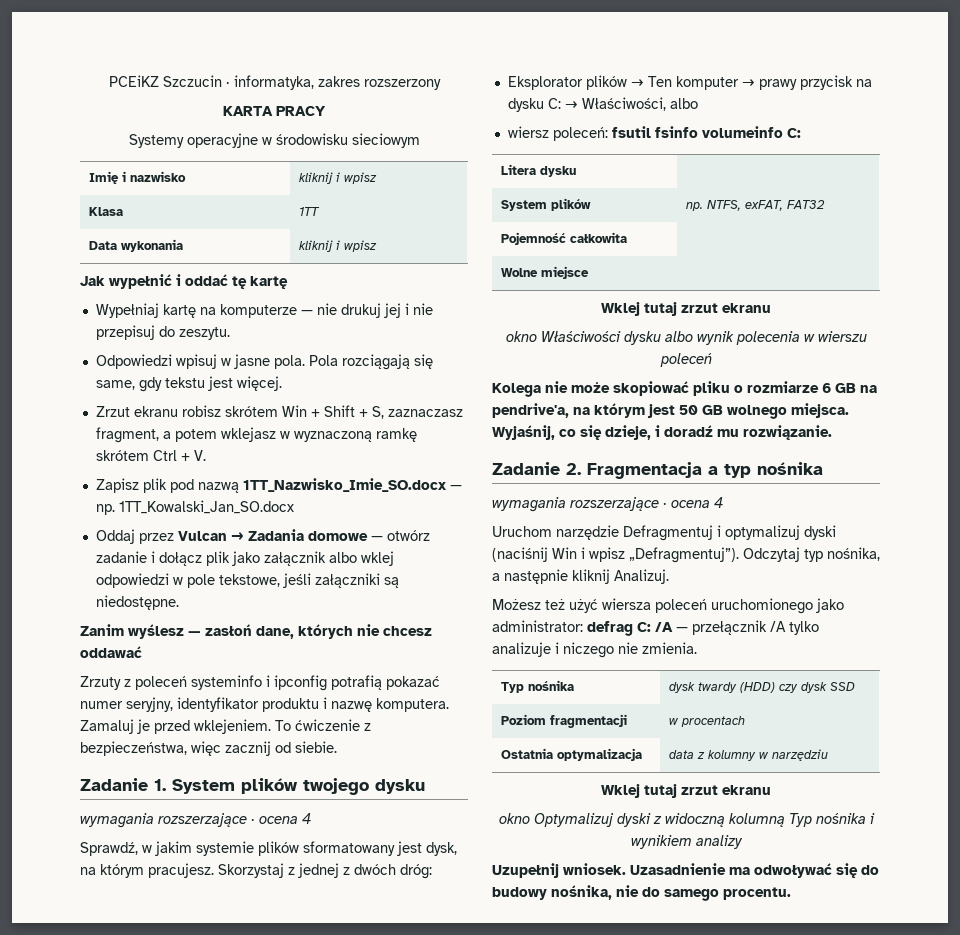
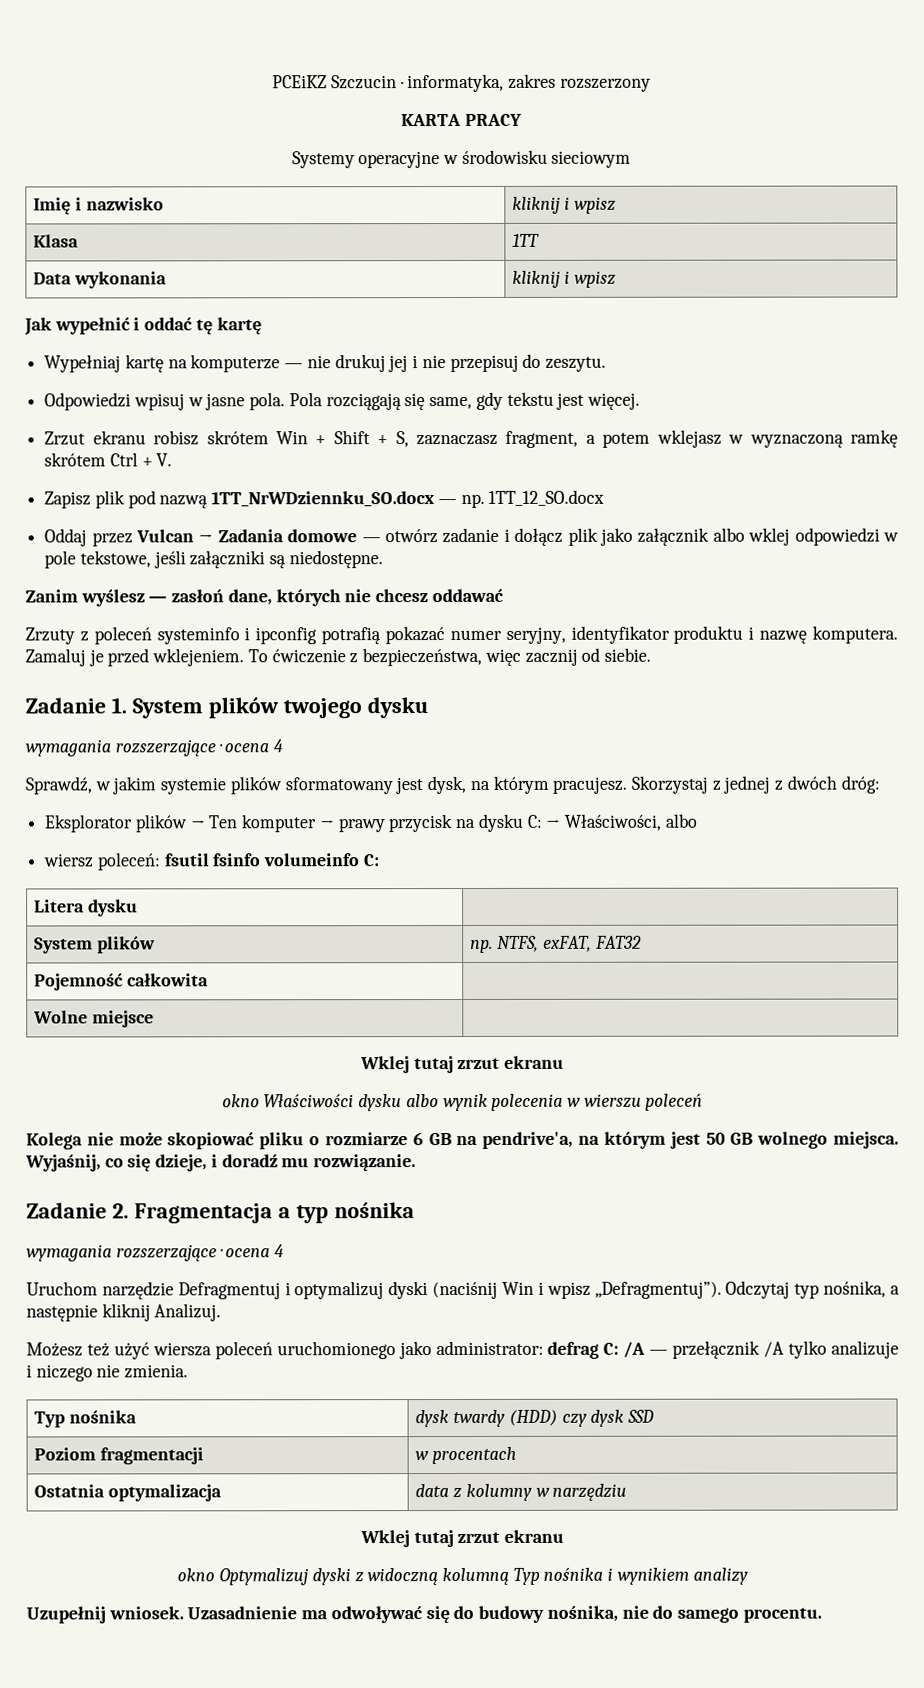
- Zapisz plik pod nazwą 1TT_Nazwisko_Imie_SO.docx — np. 1TT_Kowalski_Jan_SO.docx
+ Zapisz plik pod nazwą 1TT_NrWDziennku_SO.docx — np. 1TT_12_SO.docx

